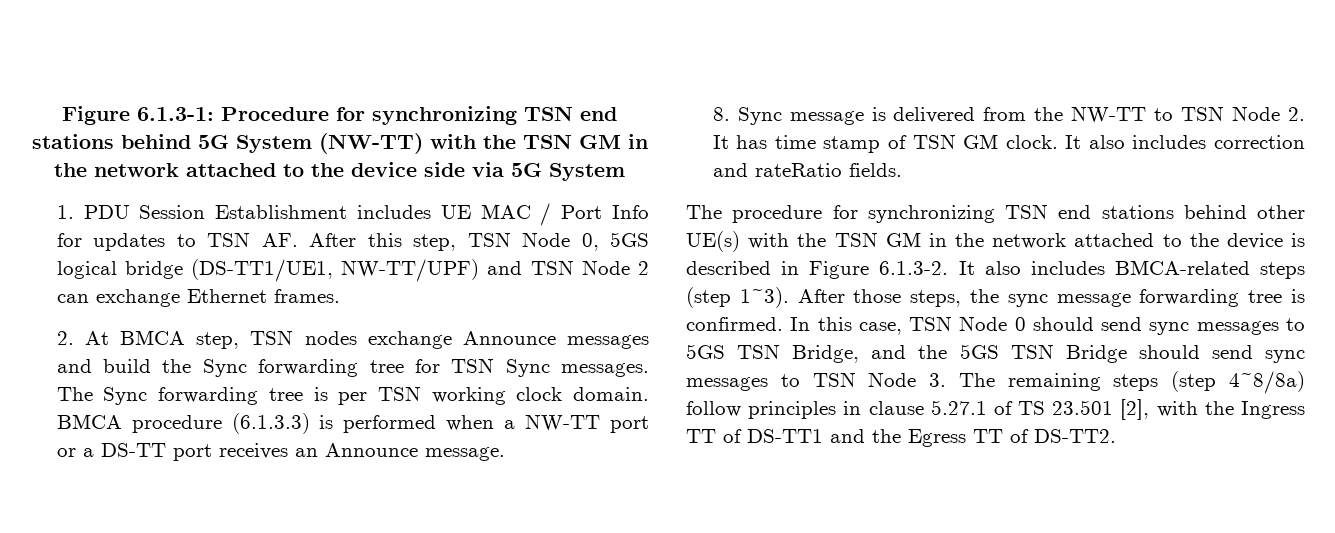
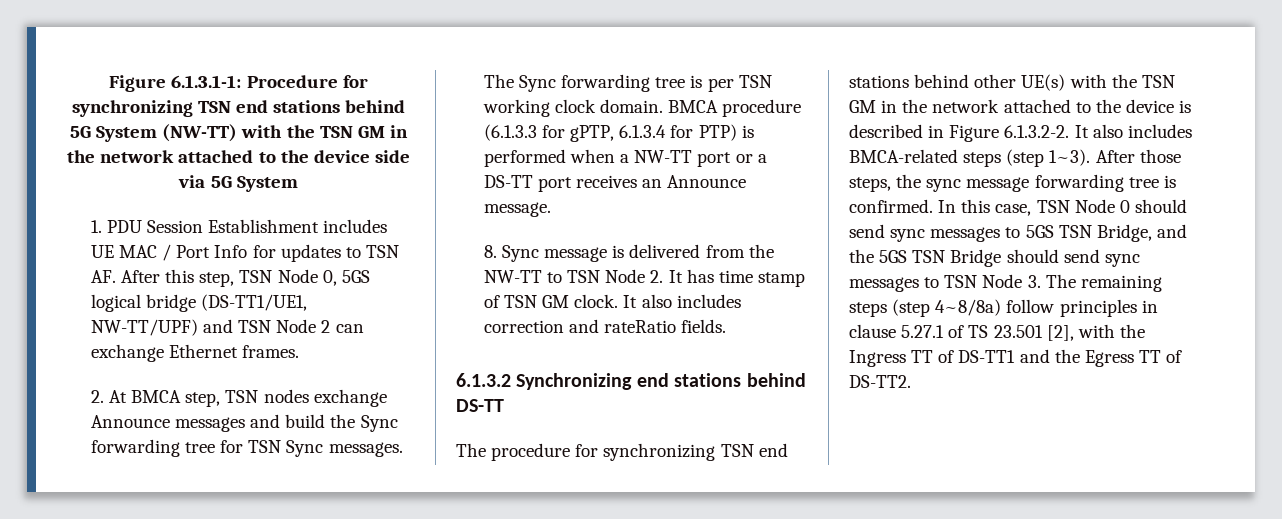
- Figure 6.1.3-1: Procedure for synchronizing TSN end stations behind 5G System (NW-TT) with the TSN GM in the network attached to the device side via 5G System
+ Figure 6.1.3.1-1: Procedure for synchronizing TSN end stations behind 5G System (NW-TT) with the TSN GM in the network attached to the device side via 5G System
- BMCA procedure (6.1.3.3) is performed when a NW-TT port or a DS-TT port receives an Announce message.
+ BMCA procedure (6.1.3.3 for gPTP, 6.1.3.4 for PTP) is performed when a NW-TT port or a DS-TT port receives an Announce message.
+ 6.1.3.2 Synchronizing end stations behind DS-TT
- The procedure for synchronizing TSN end stations behind other UE(s) with the TSN GM in the network attached to the device is described in Figure 6.1.3-2. It also includes BMCA-related steps (step 1~3).
+ The procedure for synchronizing TSN end stations behind other UE(s) with the TSN GM in the network attached to the device is described in Figure 6.1.3.2-2. It also includes BMCA-related steps (step 1~3).

